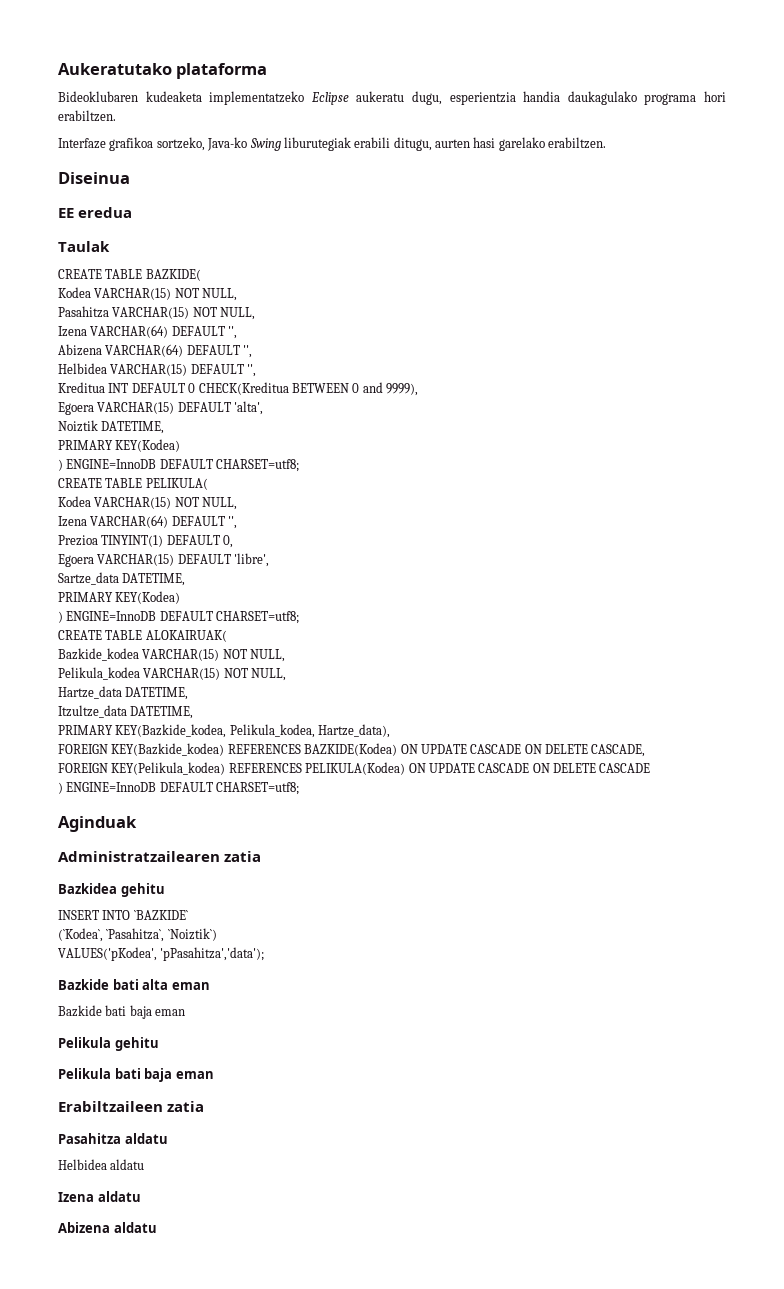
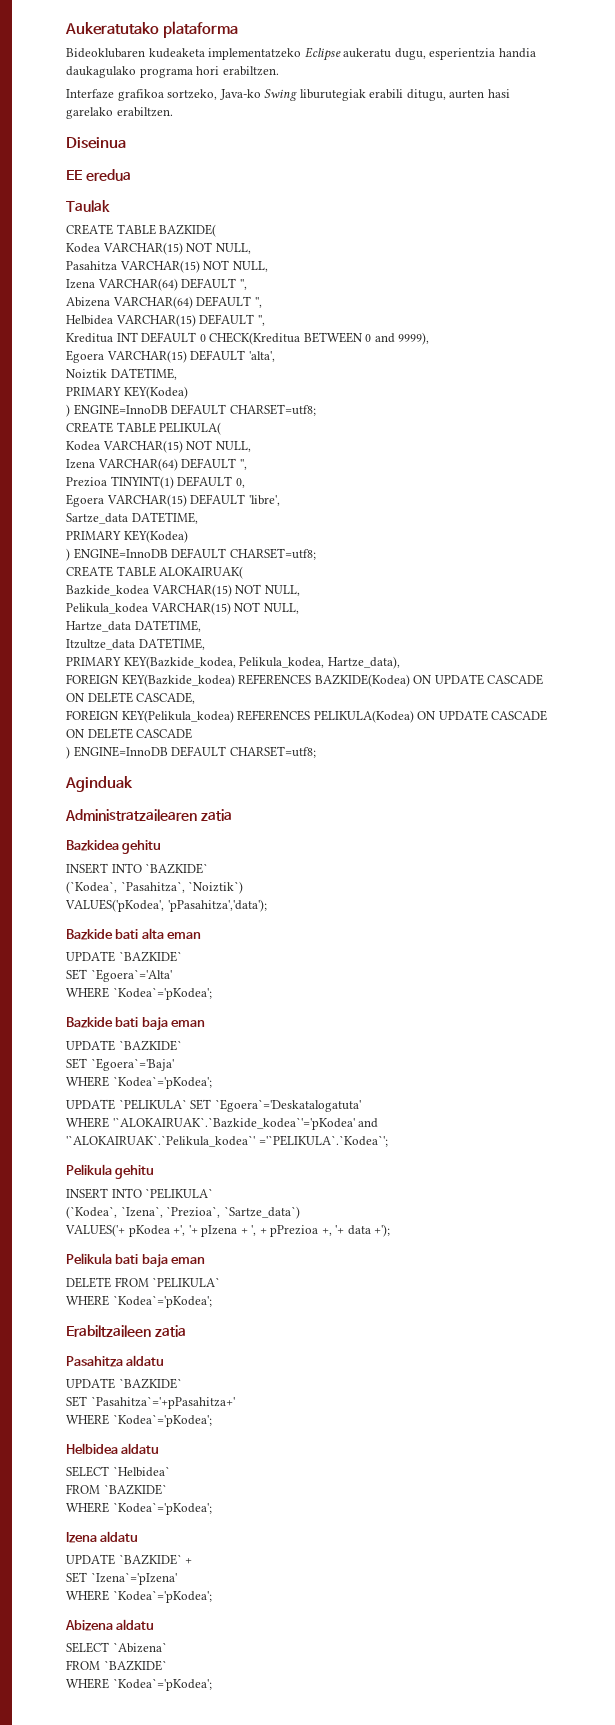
  Bazkide bati alta eman
+ UPDATE `BAZKIDE`
+ SET `Egoera`='Alta'
+ WHERE `Kodea`='pKodea';
  Bazkide bati baja eman
+ UPDATE `BAZKIDE`
+ SET `Egoera`='Baja'
+ WHERE `Kodea`='pKodea';
+ UPDATE `PELIKULA` SET `Egoera`='Deskatalogatuta'
+ WHERE '`ALOKAIRUAK`.`Bazkide_kodea`'='pKodea' and '`ALOKAIRUAK`.`Pelikula_kodea`' ='`PELIKULA`.`Kodea`';
  Pelikula gehitu
+ INSERT INTO `PELIKULA`
+ (`Kodea`, `Izena`, `Prezioa`, `Sartze_data`)
+ VALUES('+ pKodea +', '+ pIzena + ', + pPrezioa +, '+ data +');
+ DELETE FROM `PELIKULA`
+ WHERE `Kodea`='pKodea';
  Pasahitza aldatu
+ UPDATE `BAZKIDE`
+ SET `Pasahitza`='+pPasahitza+'
+ WHERE `Kodea`='pKodea';
  Helbidea aldatu
+ SELECT `Helbidea`
+ FROM `BAZKIDE`
+ WHERE `Kodea`='pKodea';
  Izena aldatu
+ UPDATE `BAZKIDE` +
+ SET `Izena`='pIzena'
+ WHERE `Kodea`='pKodea';
  Abizena aldatu
+ SELECT `Abizena`
+ FROM `BAZKIDE`
+ WHERE `Kodea`='pKodea';

